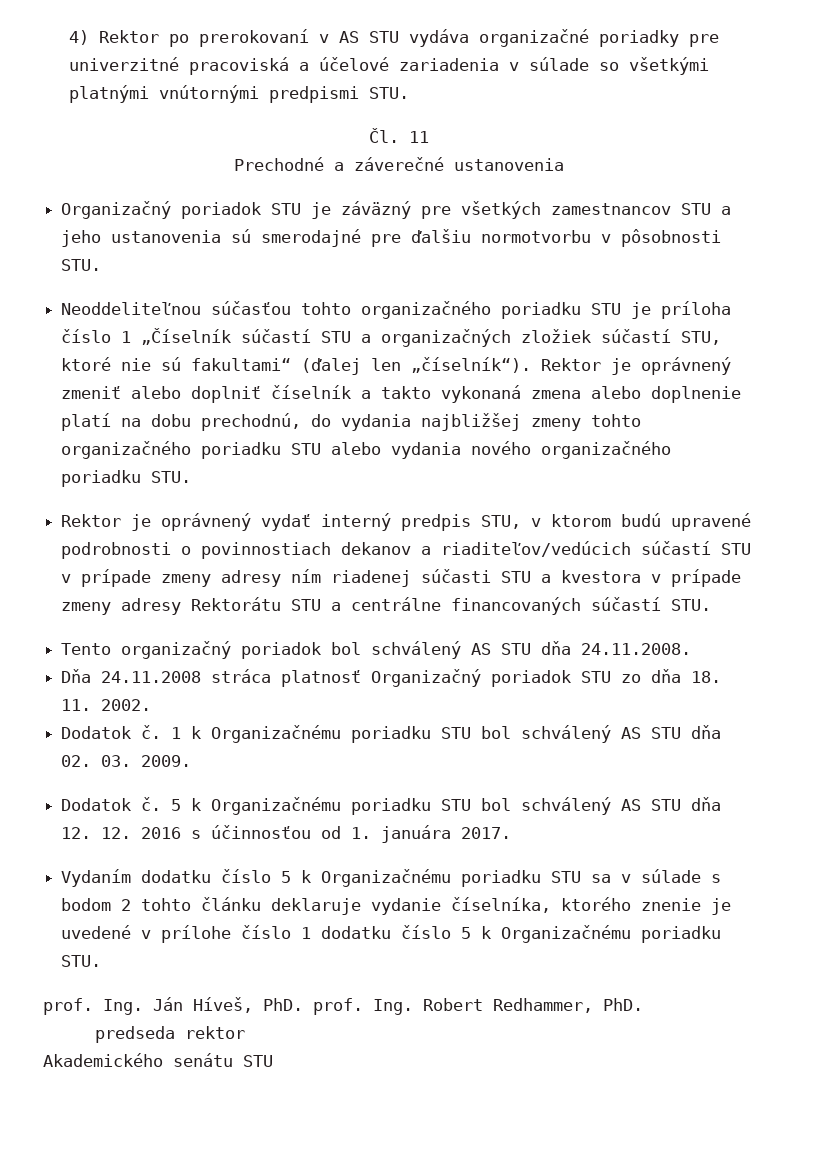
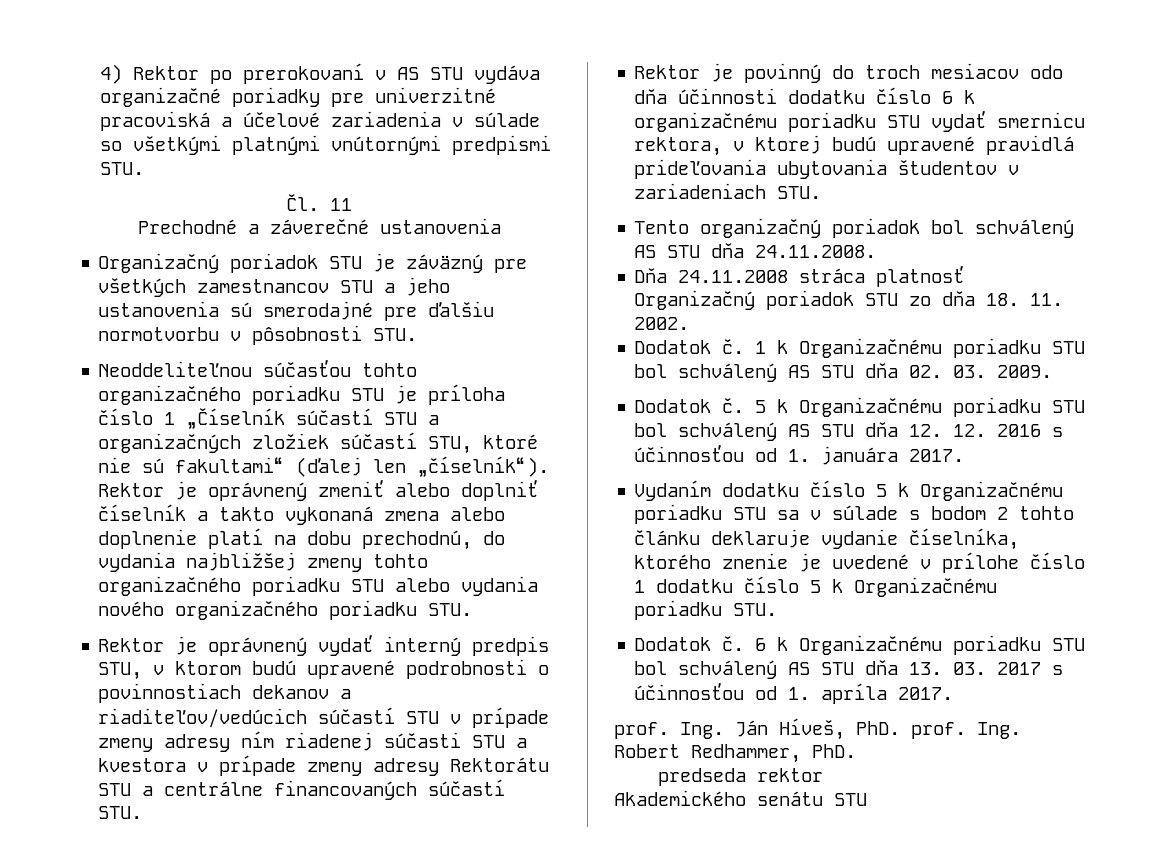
+ Rektor je povinný do troch mesiacov odo dňa účinnosti dodatku číslo 6 k organizačnému poriadku STU vydať smernicu rektora, v ktorej budú upravené pravidlá prideľovania ubytovania študentov v zariadeniach STU.
+ Dodatok č. 6 k Organizačnému poriadku STU bol schválený AS STU dňa 13. 03. 2017 s účinnosťou od 1. apríla 2017.

